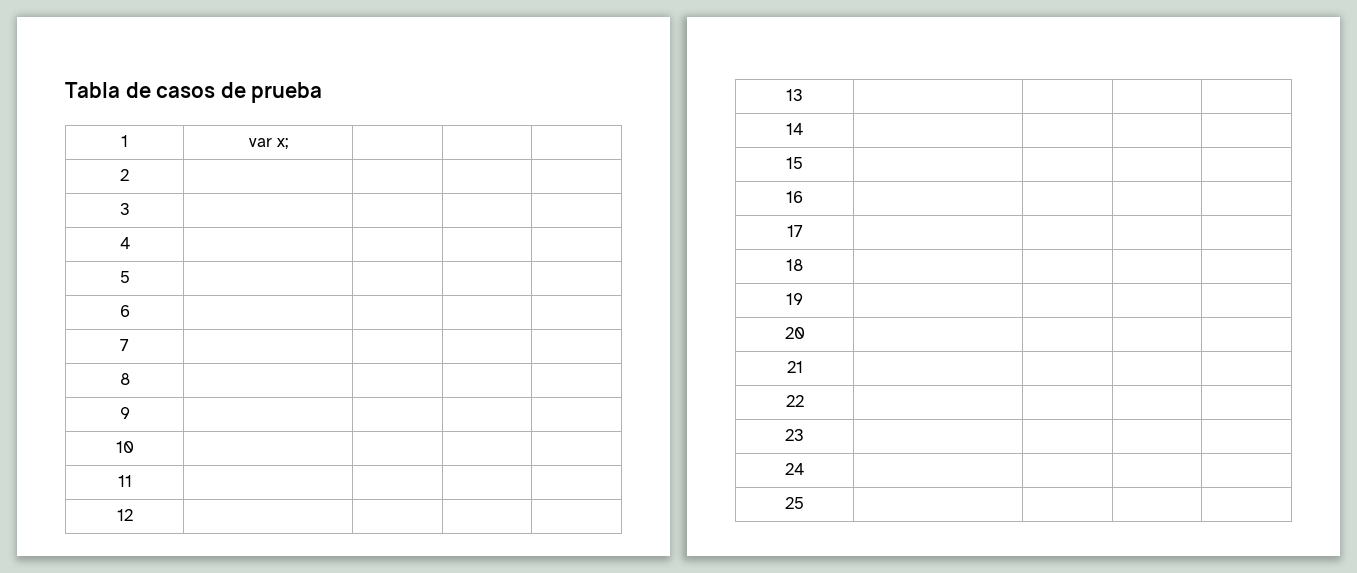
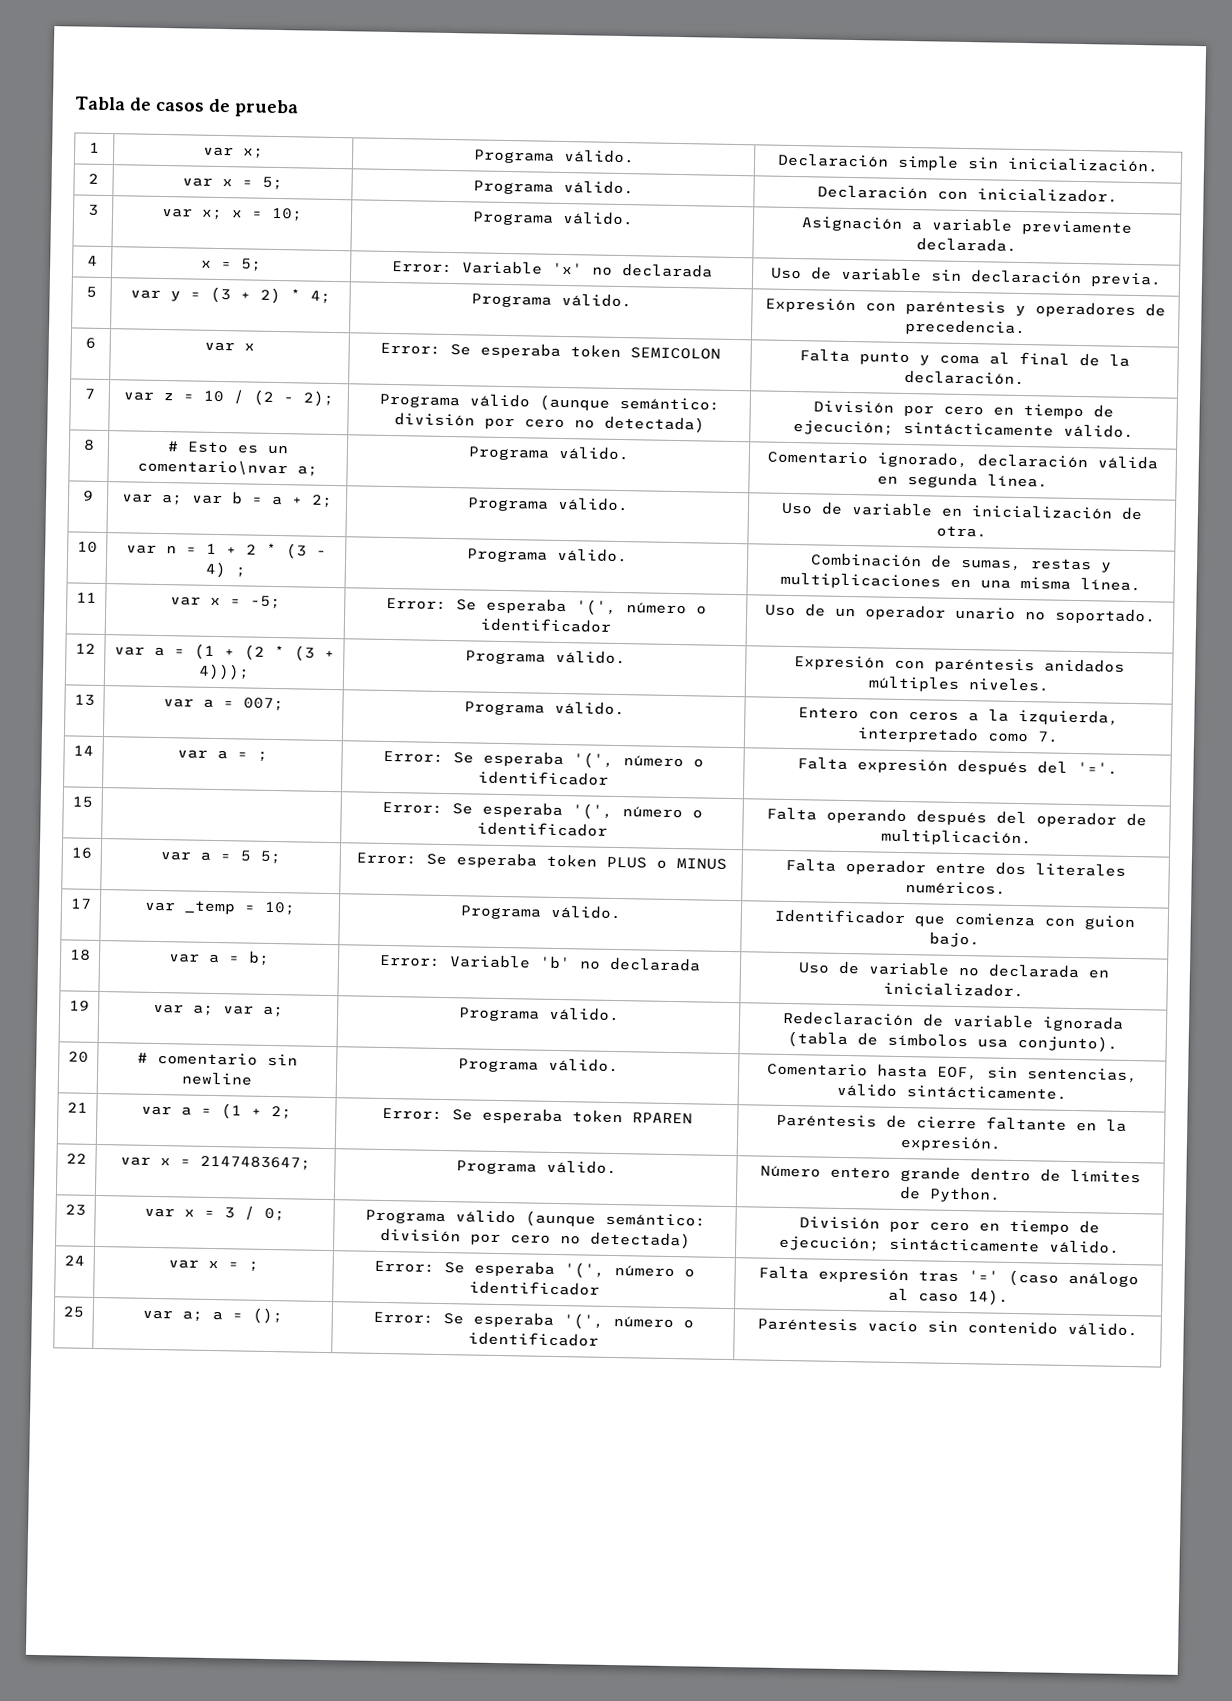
- 1 | var x; | | |
- 2 | | | |
- 3 | | | |
- 4 | | | |
- 5 | | | |
- 6 | | | |
- 7 | | | |
- 8 | | | |
- 9 | | | |
- 10 | | | |
- 11 | | | |
- 12 | | | |
- 13 | | | |
- 14 | | | |
- 15 | | | |
- 16 | | | |
- 17 | | | |
- 18 | | | |
- 19 | | | |
- 20 | | | |
- 21 | | | |
- 22 | | | |
- 23 | | | |
- 24 | | | |
- 25 | | | |
+ 1 | var x; | Programa válido. | Declaración simple sin inicialización.
+ 2 | var x = 5; | Programa válido. | Declaración con inicializador.
+ 3 | var x; x = 10; | Programa válido. | Asignación a variable previamente declarada.
+ 4 | x = 5; | Error: Variable 'x' no declarada | Uso de variable sin declaración previa.
+ 5 | var y = (3 + 2) * 4; | Programa válido. | Expresión con paréntesis y operadores de precedencia.
+ 6 | var x | Error: Se esperaba token SEMICOLON | Falta punto y coma al final de la declaración.
+ 7 | var z = 10 / (2 - 2); | Programa válido (aunque semántico: división por cero no detectada) | División por cero en tiempo de ejecución; sintácticamente válido.
+ 8 | # Esto es un comentario\nvar a; | Programa válido. | Comentario ignorado, declaración válida en segunda línea.
+ 9 | var a; var b = a + 2; | Programa válido. | Uso de variable en inicialización de otra.
+ 10 | var n = 1 + 2 * (3 - 4) ; | Programa válido. | Combinación de sumas, restas y multiplicaciones en una misma línea.
+ 11 | var x = -5; | Error: Se esperaba '(', número o identificador | Uso de un operador unario no soportado.
+ 12 | var a = (1 + (2 * (3 + 4))); | Programa válido. | Expresión con paréntesis anidados múltiples niveles.
+ 13 | var a = 007; | Programa válido. | Entero con ceros a la izquierda, interpretado como 7.
+ 14 | var a = ; | Error: Se esperaba '(', número o identificador | Falta expresión después del '='.
+ 15 | | Error: Se esperaba '(', número o identificador | Falta operando después del operador de multiplicación.
+ 16 | var a = 5 5; | Error: Se esperaba token PLUS o MINUS | Falta operador entre dos literales numéricos.
+ 17 | var _temp = 10; | Programa válido. | Identificador que comienza con guion bajo.
+ 18 | var a = b; | Error: Variable 'b' no declarada | Uso de variable no declarada en inicializador.
+ 19 | var a; var a; | Programa válido. | Redeclaración de variable ignorada (tabla de símbolos usa conjunto).
+ 20 | # comentario sin newline | Programa válido. | Comentario hasta EOF, sin sentencias, válido sintácticamente.
+ 21 | var a = (1 + 2; | Error: Se esperaba token RPAREN | Paréntesis de cierre faltante en la expresión.
+ 22 | var x = 2147483647; | Programa válido. | Número entero grande dentro de límites de Python.
+ 23 | var x = 3 / 0; | Programa válido (aunque semántico: división por cero no detectada) | División por cero en tiempo de ejecución; sintácticamente válido.
+ 24 | var x = ; | Error: Se esperaba '(', número o identificador | Falta expresión tras '=' (caso análogo al caso 14).
+ 25 | var a; a = (); | Error: Se esperaba '(', número o identificador | Paréntesis vacío sin contenido válido.

